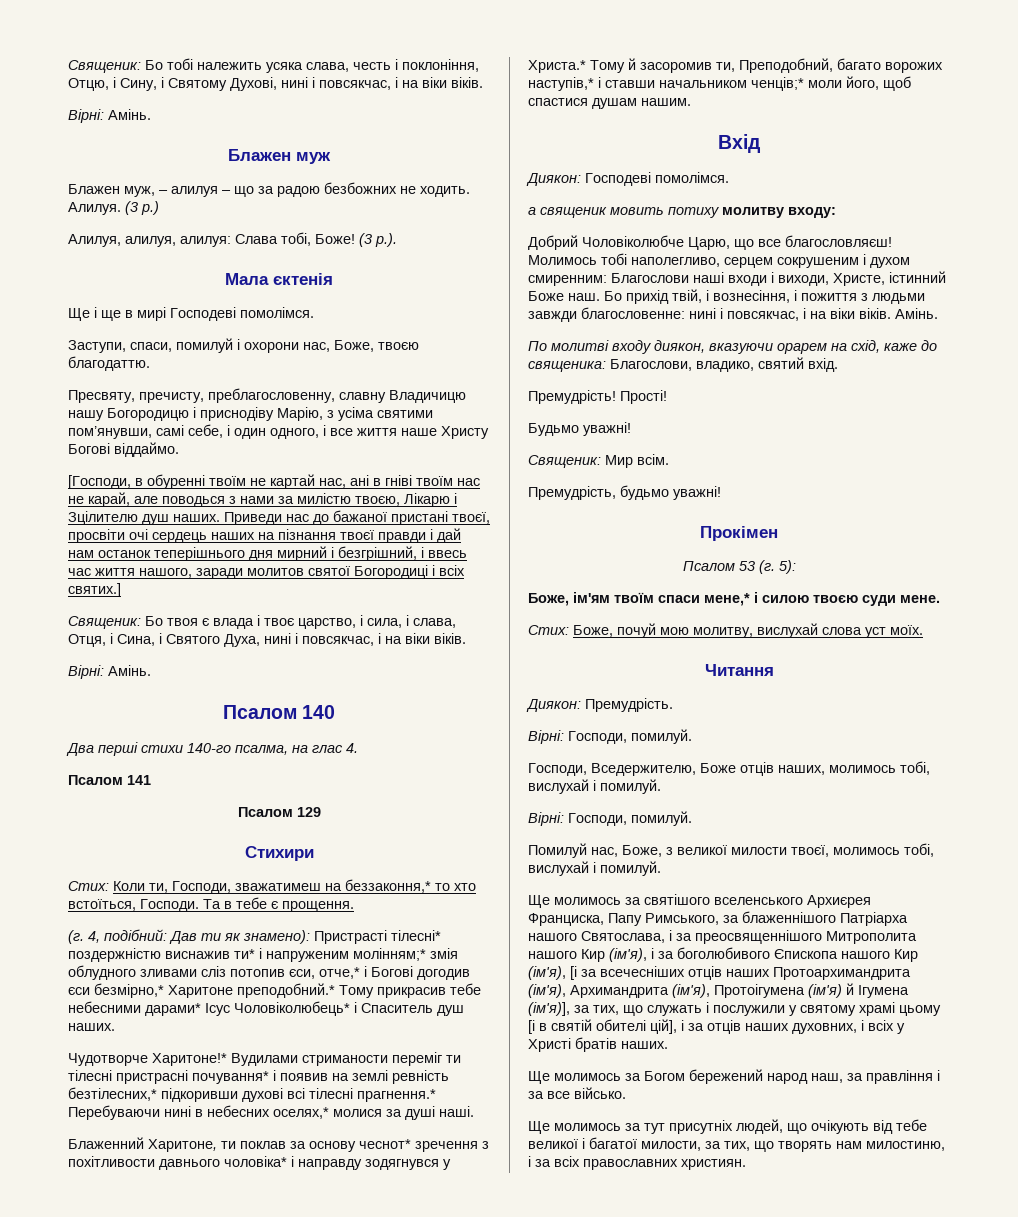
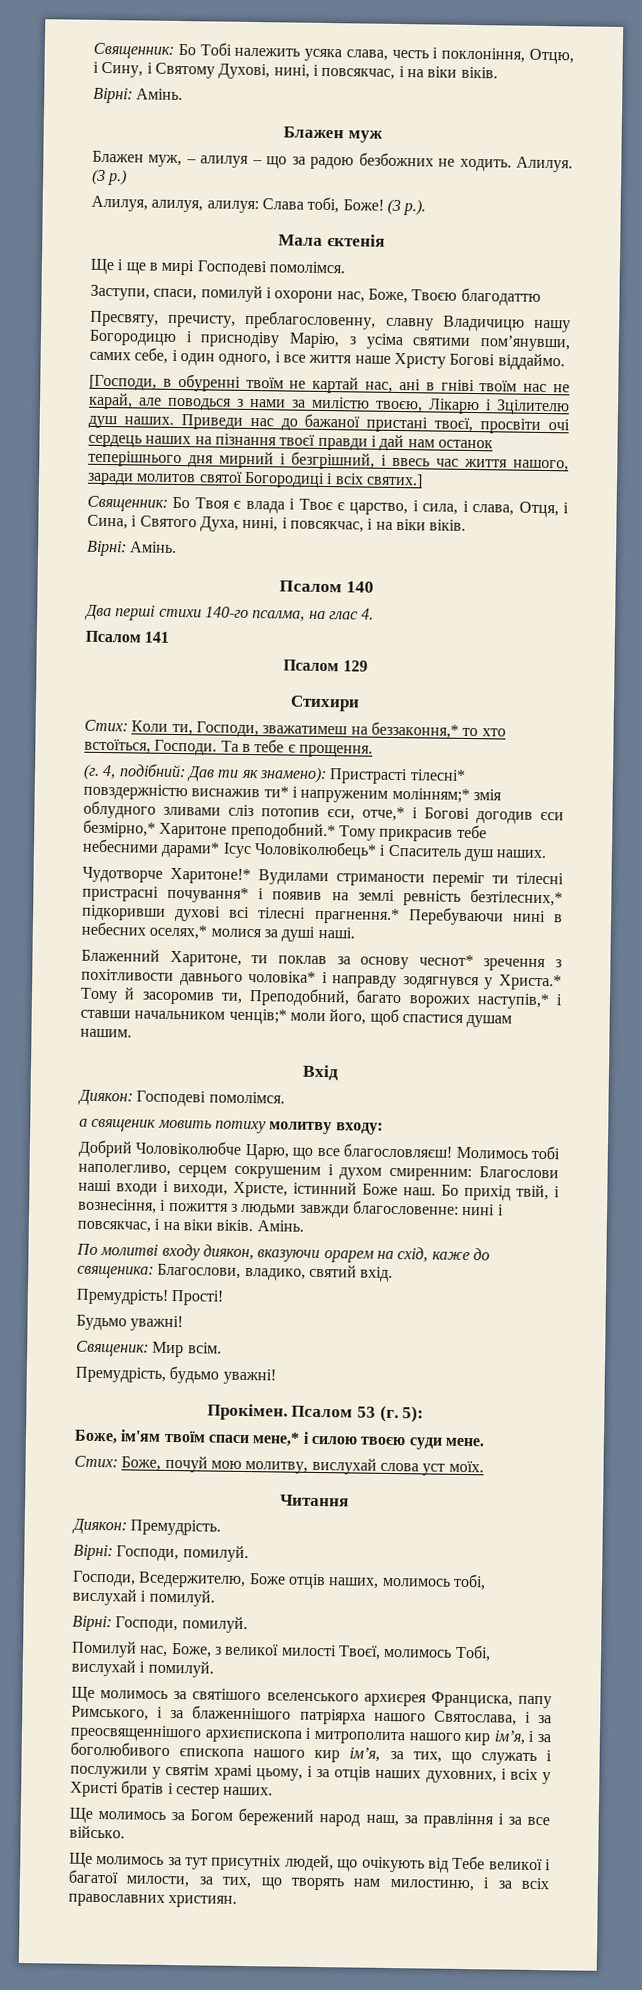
- Священик: Бо тобі належить усяка слава, честь і поклоніння, Отцю, і Сину, і Святому Духові, нині і повсякчас, і на віки віків.
+ Священник: Бо Тобі належить усяка слава, честь і поклоніння, Отцю, і Сину, і Святому Духові, нині, і повсякчас, і на віки віків.
- Заступи, спаси, помилуй і охорони нас, Боже, твоєю благодаттю.
+ Заступи, спаси, помилуй і охорони нас, Боже, Твоєю благодаттю
- Пресвяту, пречисту, преблагословенну, славну Владичицю нашу Богородицю і приснодіву Марію, з усіма святими пом’янувши, самі себе, і один одного, і все життя наше Христу Богові віддаймо.
+ Пресвяту, пречисту, преблагословенну, славну Владичицю нашу Богородицю і приснодіву Марію, з усіма святими пом’янувши, самих себе, і один одного, і все життя наше Христу Богові віддаймо.
- Священик: Бо твоя є влада і твоє царство, і сила, і слава, Отця, і Сина, і Святого Духа, нині і повсякчас, і на віки віків.
+ Священник: Бо Твоя є влада і Твоє є царство, і сила, і слава, Отця, і Сина, і Святого Духа, нині, і повсякчас, і на віки віків.
- (г. 4, подібний: Дав ти як знамено): Пристрасті тілесні* поздержністю виснажив ти* і напруженим молінням;* змія облудного зливами сліз потопив єси, отче,* і Богові догодив єси безмірно,* Харитоне преподобний.* Тому прикрасив тебе небесними дарами* Ісус Чоловіколюбець* і Спаситель душ наших.
+ (г. 4, подібний: Дав ти як знамено): Пристрасті тілесні* повздержністю виснажив ти* і напруженим молінням;* змія облудного зливами сліз потопив єси, отче,* і Богові догодив єси безмірно,* Харитоне преподобний.* Тому прикрасив тебе небесними дарами* Ісус Чоловіколюбець* і Спаситель душ наших.
- Прокімен
- Псалом 53 (г. 5):
+ Прокімен. Псалом 53 (г. 5):
- Помилуй нас, Боже, з великої милости твоєї, молимось тобі, вислухай і помилуй.
+ Помилуй нас, Боже, з великої милості Твоєї, молимось Тобі, вислухай і помилуй.
- Ще молимось за святішого вселенського Архиєрея Франциска, Папу Римського, за блаженнішого Патріарха нашого Святослава, і за преосвященнішого Митрополита нашого Кир (ім'я), і за боголюбивого Єпископа нашого Кир (ім'я), [і за всечесніших отців наших Протоархимандрита (ім'я), Архимандрита (ім'я), Протоігумена (ім'я) й Ігумена (ім'я)], за тих, що служать і послужили у святому храмі цьому [і в святій обителі цій], і за отців наших духовних, і всіх у Христі братів наших.
+ Ще молимось за святішого вселенського архиєрея Франциска, папу Римського, і за блаженнішого патріярха нашого Святослава, і за преосвященнішого архиєпископа і митрополита нашого кир ім’я, і за боголюбивого єпископа нашого кир ім’я, за тих, що служать і послужили у святім храмі цьому, і за отців наших духовних, і всіх у Христі братів і сестер наших.
- Ще молимось за тут присутніх людей, що очікують від тебе великої і багатої милости, за тих, що творять нам милостиню, і за всіх православних християн.
+ Ще молимось за тут присутніх людей, що очікують від Тебе великої і багатої милости, за тих, що творять нам милостиню, і за всіх православних християн.

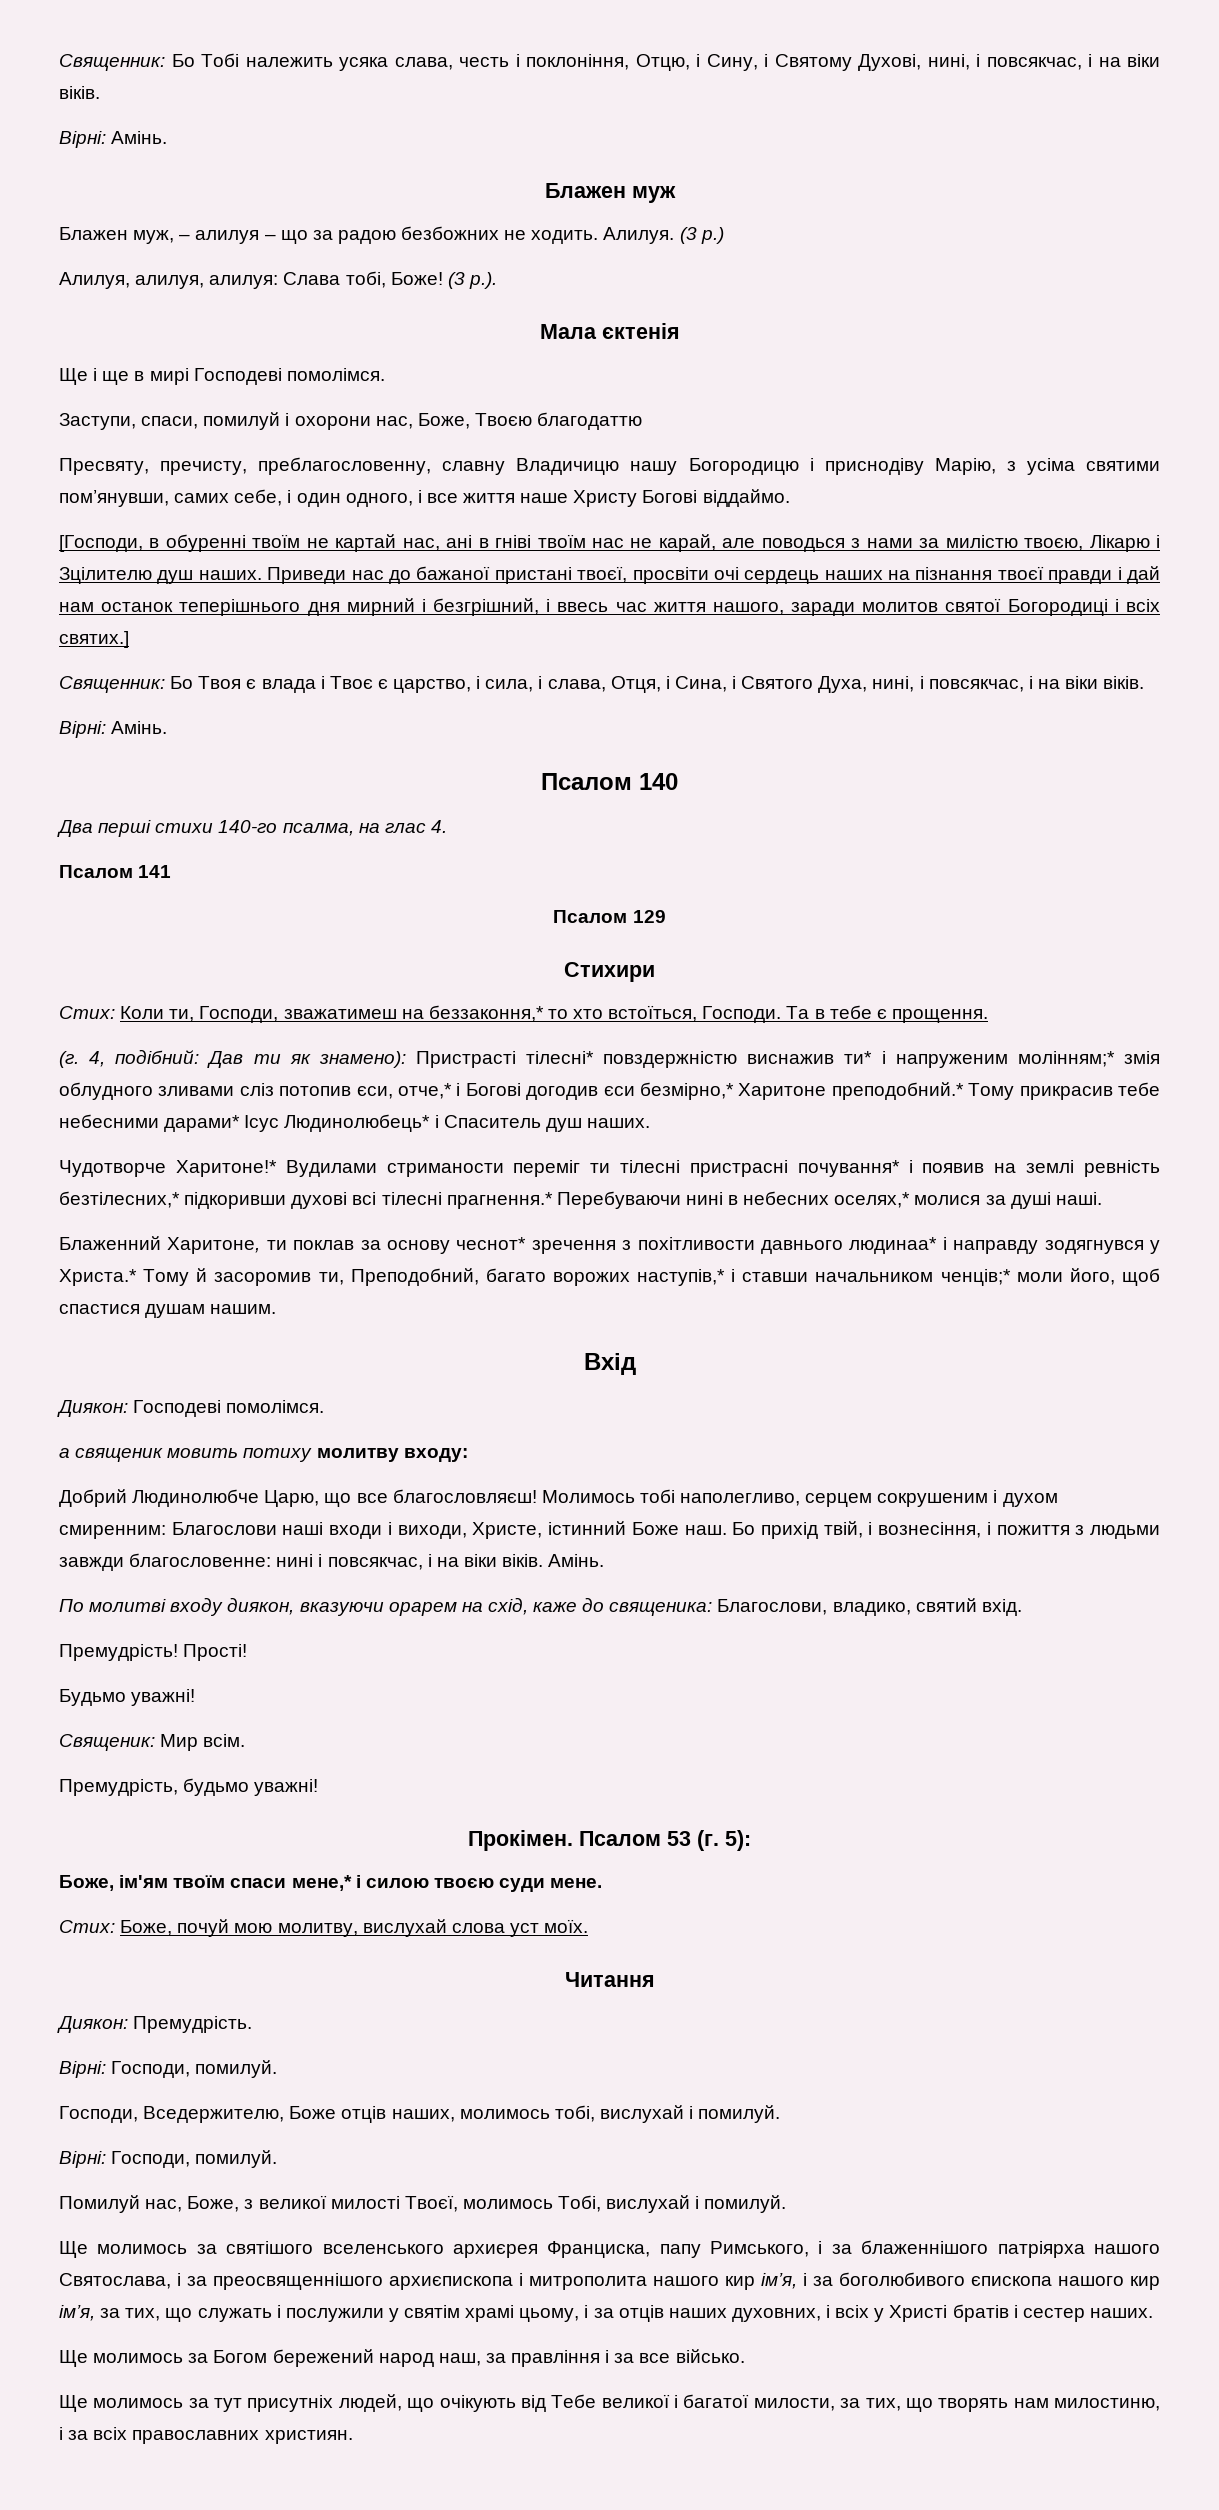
- (г. 4, подібний: Дав ти як знамено): Пристрасті тілесні* повздержністю виснажив ти* і напруженим молінням;* змія облудного зливами сліз потопив єси, отче,* і Богові догодив єси безмірно,* Харитоне преподобний.* Тому прикрасив тебе небесними дарами* Ісус Чоловіколюбець* і Спаситель душ наших.
+ (г. 4, подібний: Дав ти як знамено): Пристрасті тілесні* повздержністю виснажив ти* і напруженим молінням;* змія облудного зливами сліз потопив єси, отче,* і Богові догодив єси безмірно,* Харитоне преподобний.* Тому прикрасив тебе небесними дарами* Ісус Людинолюбець* і Спаситель душ наших.
- Блаженний Харитоне, ти поклав за основу чеснот* зречення з похітливости давнього чоловіка* і направду зодягнувся у Христа.* Тому й засоромив ти, Преподобний, багато ворожих наступів,* і ставши начальником ченців;* моли його, щоб спастися душам нашим.
+ Блаженний Харитоне, ти поклав за основу чеснот* зречення з похітливости давнього людинаа* і направду зодягнувся у Христа.* Тому й засоромив ти, Преподобний, багато ворожих наступів,* і ставши начальником ченців;* моли його, щоб спастися душам нашим.
- Добрий Чоловіколюбче Царю, що все благословляєш!
+ Добрий Людинолюбче Царю, що все благословляєш!

